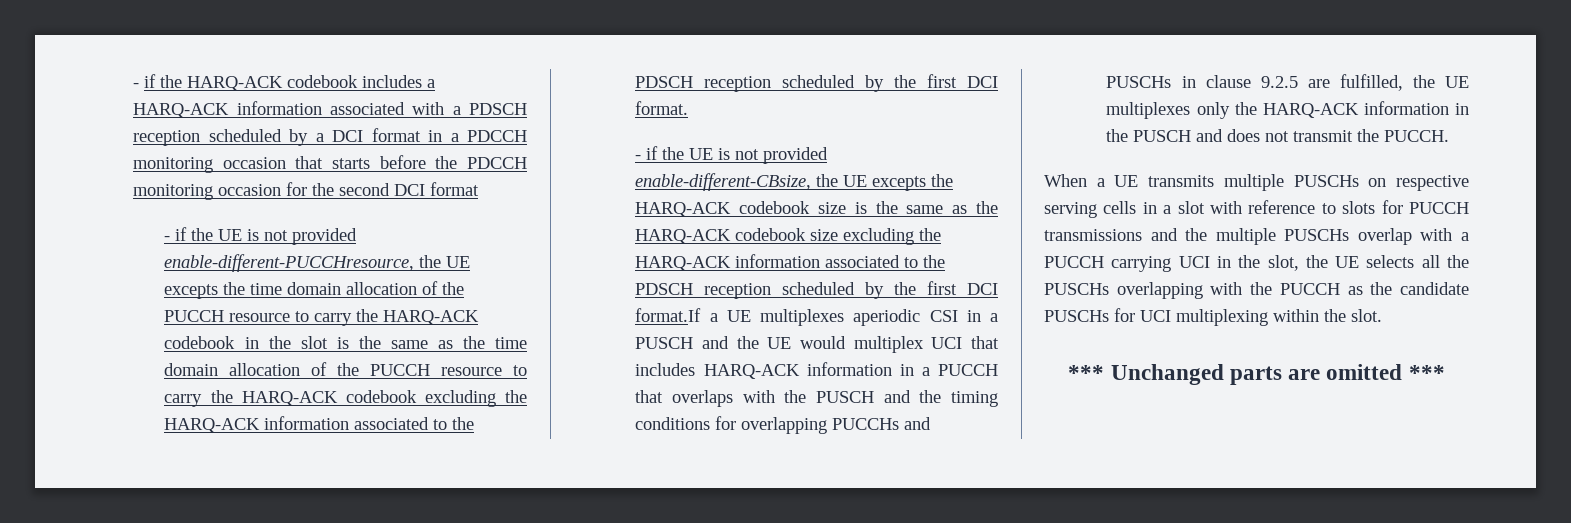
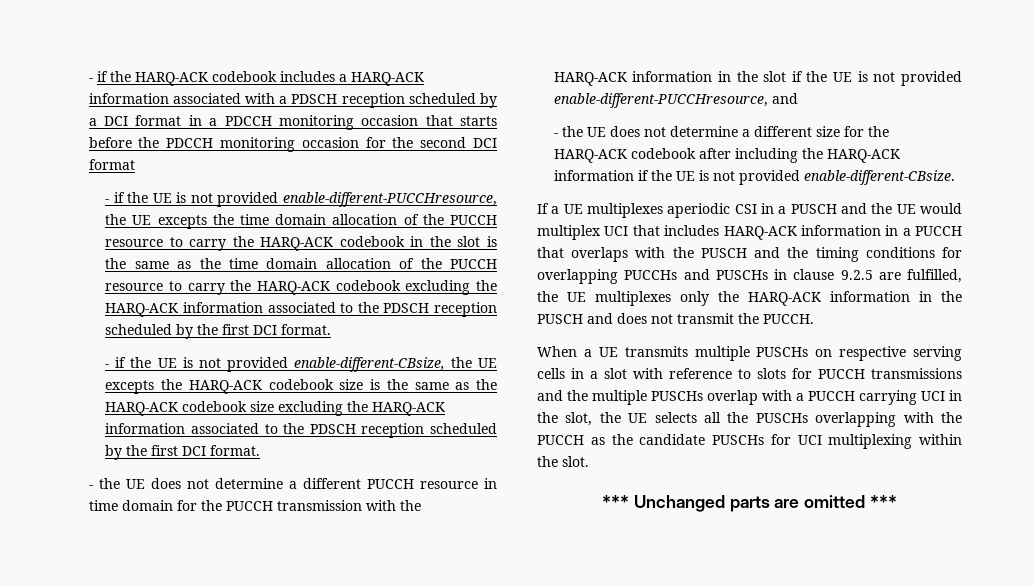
- - if the UE is not provided enable-different-CBsize, the UE excepts the HARQ-ACK codebook size is the same as the HARQ-ACK codebook size excluding the HARQ-ACK information associated to the PDSCH reception scheduled by the first DCI format.If a UE multiplexes aperiodic CSI in a PUSCH and the UE would multiplex UCI that includes HARQ-ACK information in a PUCCH that overlaps with the PUSCH and the timing conditions for overlapping PUCCHs and PUSCHs in clause 9.2.5 are fulfilled, the UE multiplexes only the HARQ-ACK information in the PUSCH and does not transmit the PUCCH.
+ - if the UE is not provided enable-different-CBsize, the UE excepts the HARQ-ACK codebook size is the same as the HARQ-ACK codebook size excluding the HARQ-ACK information associated to the PDSCH reception scheduled by the first DCI format.
+ - the UE does not determine a different PUCCH resource in time domain for the PUCCH transmission with the HARQ-ACK information in the slot if the UE is not provided enable-different-PUCCHresource, and
+ - the UE does not determine a different size for the HARQ-ACK codebook after including the HARQ-ACK information if the UE is not provided enable-different-CBsize.
+ If a UE multiplexes aperiodic CSI in a PUSCH and the UE would multiplex UCI that includes HARQ-ACK information in a PUCCH that overlaps with the PUSCH and the timing conditions for overlapping PUCCHs and PUSCHs in clause 9.2.5 are fulfilled, the UE multiplexes only the HARQ-ACK information in the PUSCH and does not transmit the PUCCH.

